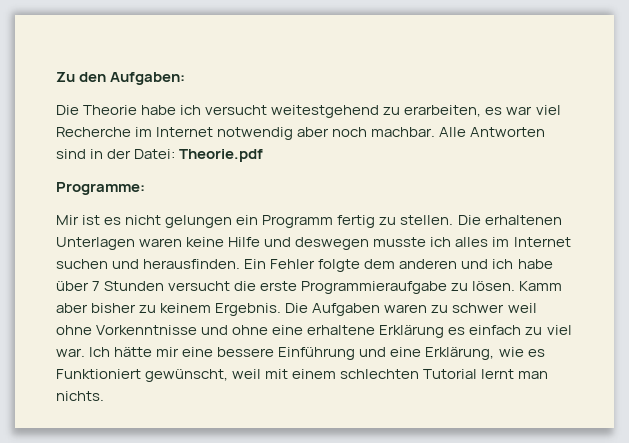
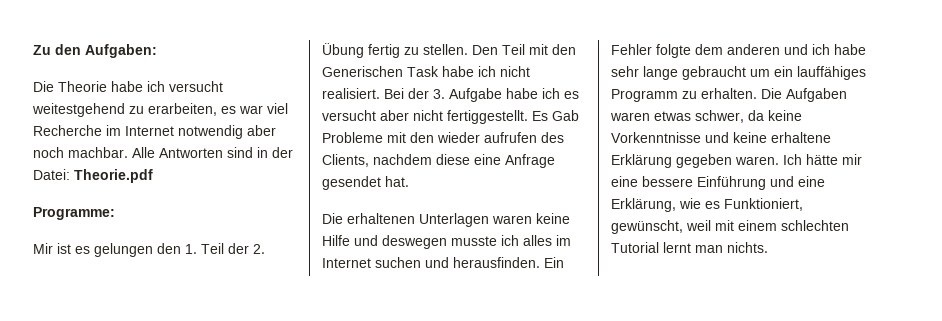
- Mir ist es nicht gelungen ein Programm fertig zu stellen. Die erhaltenen Unterlagen waren keine Hilfe und deswegen musste ich alles im Internet suchen und herausfinden.
+ Mir ist es gelungen den 1. Teil der 2. Übung fertig zu stellen. Den Teil mit den Generischen Task habe ich nicht realisiert. Bei der 3. Aufgabe habe ich es versucht aber nicht fertiggestellt. Es Gab Probleme mit den wieder aufrufen des Clients, nachdem diese eine Anfrage gesendet hat.
+ Die erhaltenen Unterlagen waren keine Hilfe und deswegen musste ich alles im Internet suchen und herausfinden.
- Ein Fehler folgte dem anderen und ich habe über 7 Stunden versucht die erste Programmieraufgabe zu lösen. Kamm aber bisher zu keinem Ergebnis. Die Aufgaben waren zu schwer weil ohne Vorkenntnisse und ohne eine erhaltene Erklärung es einfach zu viel war.
+ Ein Fehler folgte dem anderen und ich habe sehr lange gebraucht um ein lauffähiges Programm zu erhalten. Die Aufgaben waren etwas schwer, da keine Vorkenntnisse und keine erhaltene Erklärung gegeben waren.
- Ich hätte mir eine bessere Einführung und eine Erklärung, wie es Funktioniert gewünscht, weil mit einem schlechten Tutorial lernt man nichts.
+ Ich hätte mir eine bessere Einführung und eine Erklärung, wie es Funktioniert, gewünscht, weil mit einem schlechten Tutorial lernt man nichts.

